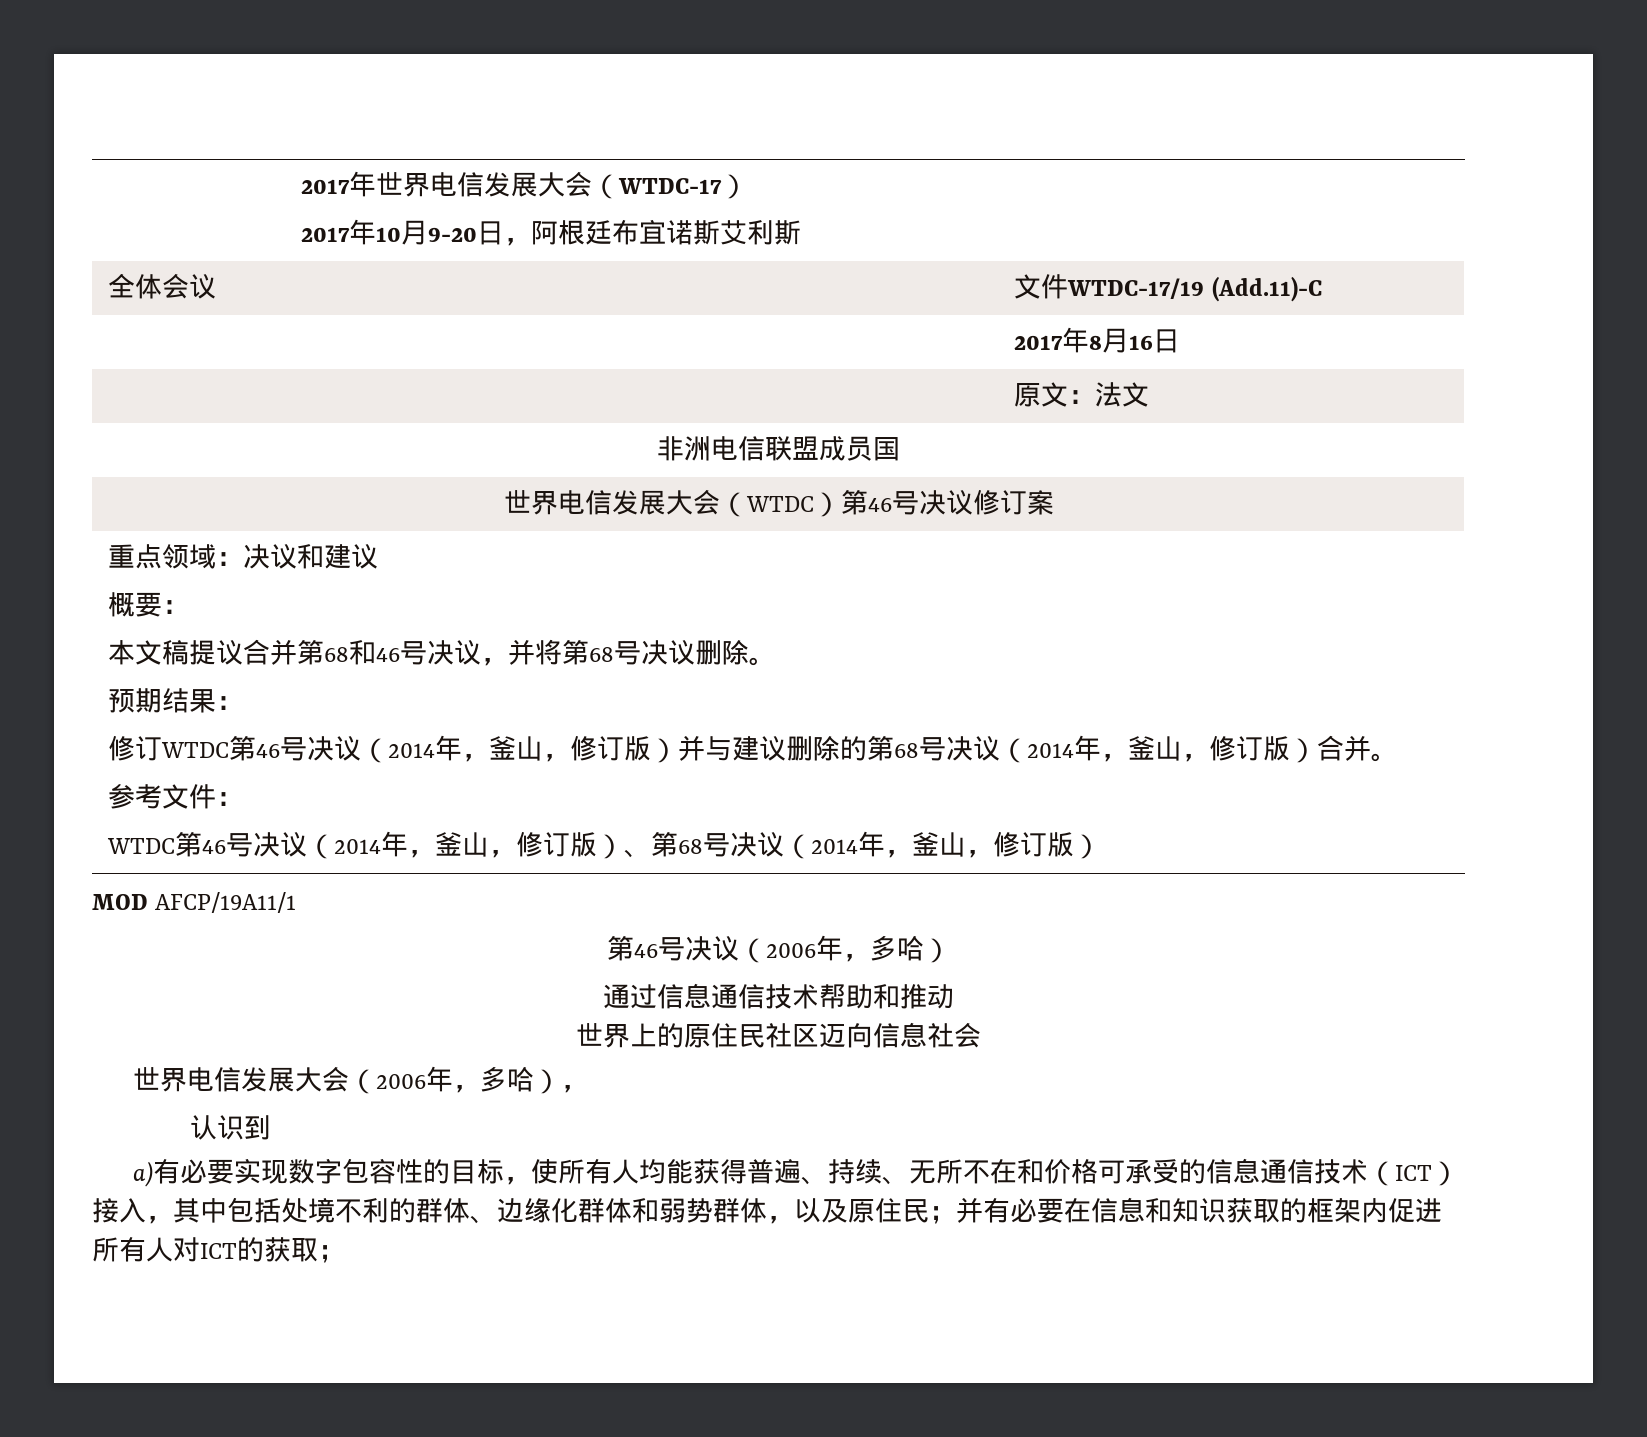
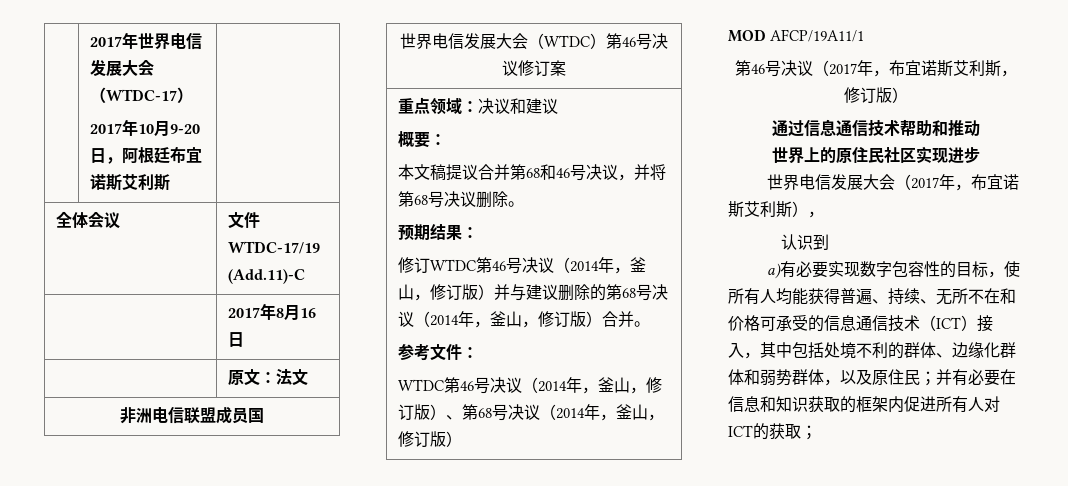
- 第46号决议（2006年，多哈）
+ 第46号决议（2017年，布宜诺斯艾利斯，修订版）
- 世界上的原住民社区迈向信息社会
- 世界电信发展大会（2006年，多哈），
+ 世界上的原住民社区实现进步
+ 世界电信发展大会（2017年，布宜诺斯艾利斯），

